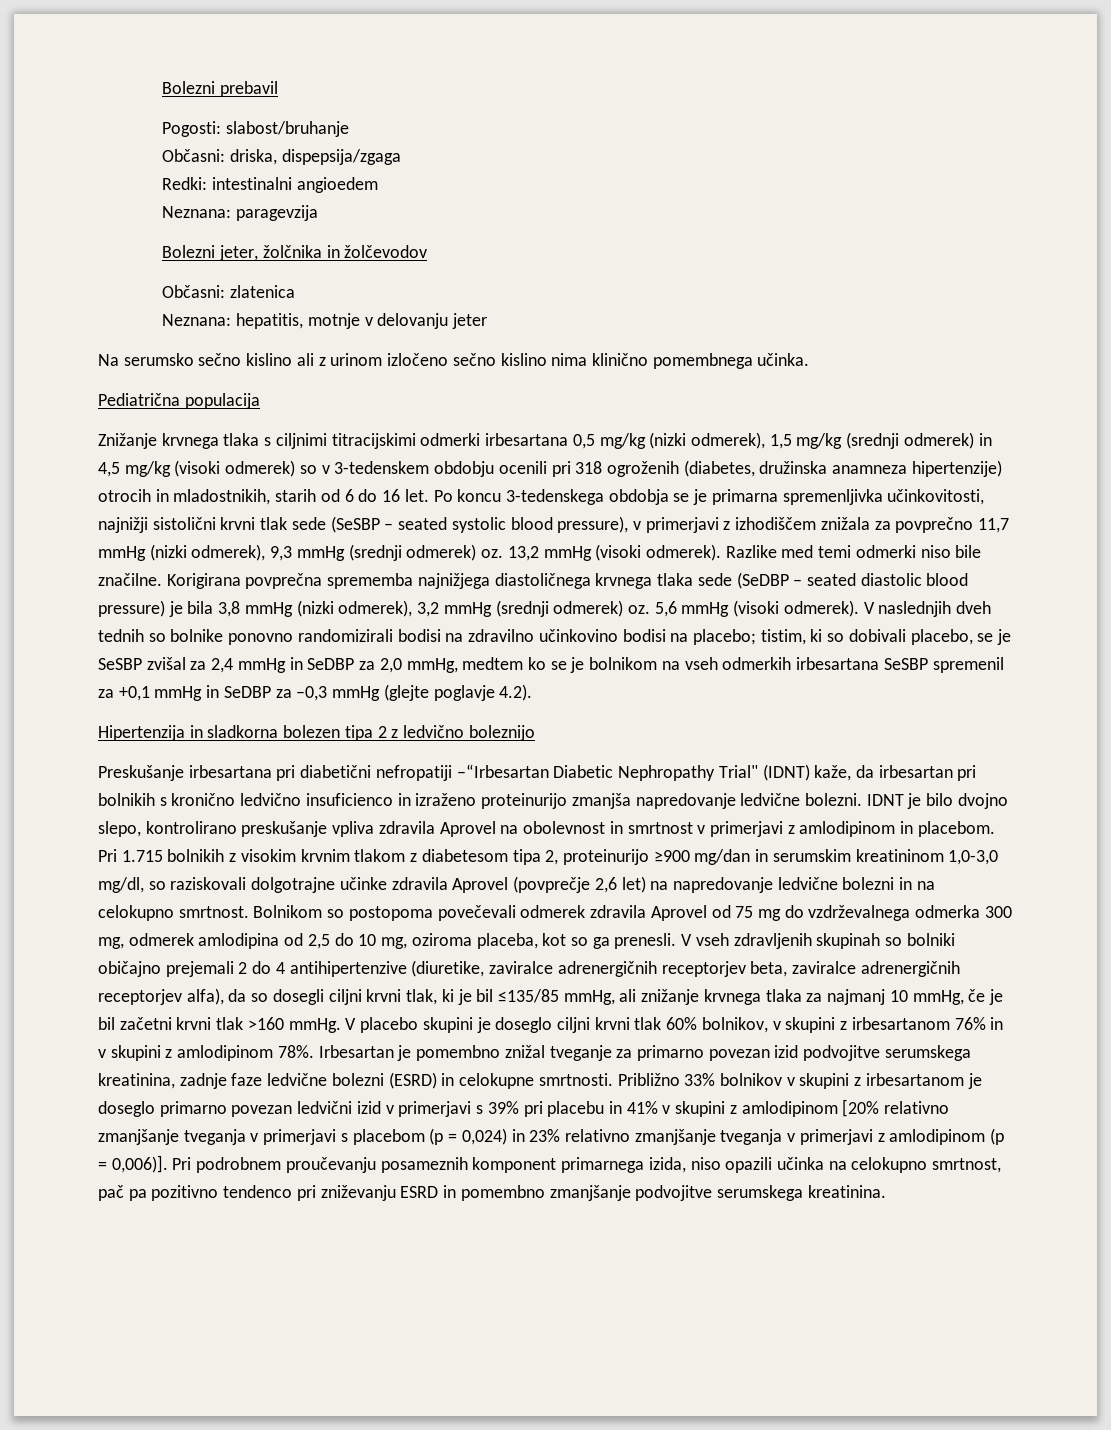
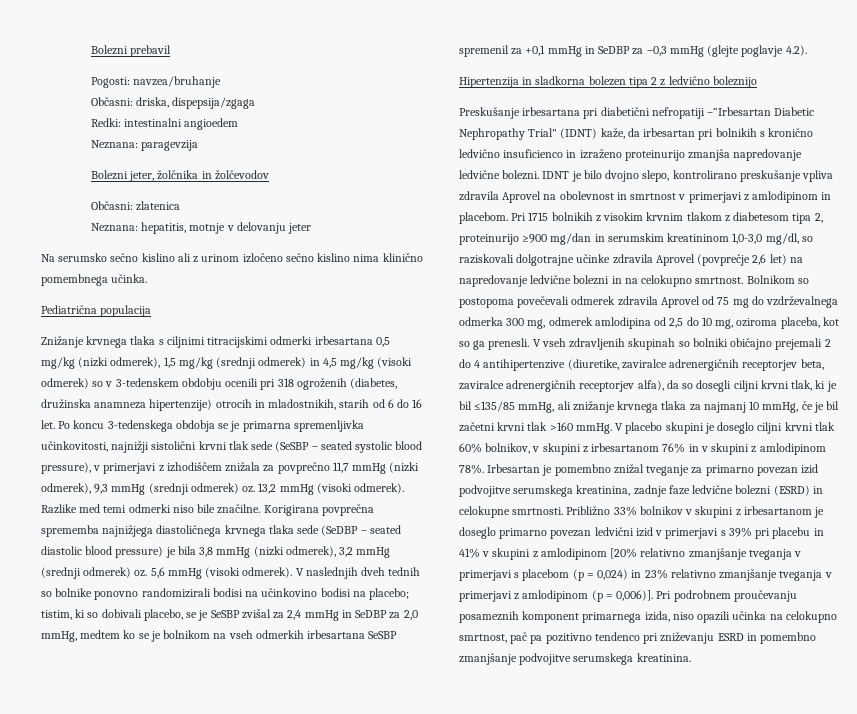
- Pogosti: slabost/bruhanje
+ Pogosti: navzea/bruhanje
- V naslednjih dveh tednih so bolnike ponovno randomizirali bodisi na zdravilno učinkovino bodisi na placebo; tistim, ki so dobivali placebo, se je SeSBP zvišal za 2,4 mmHg in SeDBP za 2,0 mmHg, medtem ko se je bolnikom na vseh odmerkih irbesartana SeSBP spremenil za +0,1 mmHg in SeDBP za –0,3 mmHg (glejte poglavje 4.2).
+ V naslednjih dveh tednih so bolnike ponovno randomizirali bodisi na učinkovino bodisi na placebo; tistim, ki so dobivali placebo, se je SeSBP zvišal za 2,4 mmHg in SeDBP za 2,0 mmHg, medtem ko se je bolnikom na vseh odmerkih irbesartana SeSBP spremenil za +0,1 mmHg in SeDBP za –0,3 mmHg (glejte poglavje 4.2).
- Pri 1.715 bolnikih z visokim krvnim tlakom z diabetesom tipa 2, proteinurijo ≥900 mg/dan in serumskim kreatininom 1,0-3,0 mg/dl, so raziskovali dolgotrajne učinke zdravila Aprovel (povprečje 2,6 let) na napredovanje ledvične bolezni in na celokupno smrtnost.
+ Pri 1715 bolnikih z visokim krvnim tlakom z diabetesom tipa 2, proteinurijo ≥900 mg/dan in serumskim kreatininom 1,0-3,0 mg/dl, so raziskovali dolgotrajne učinke zdravila Aprovel (povprečje 2,6 let) na napredovanje ledvične bolezni in na celokupno smrtnost.

